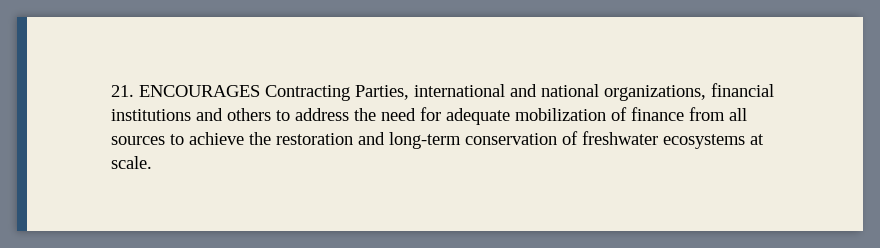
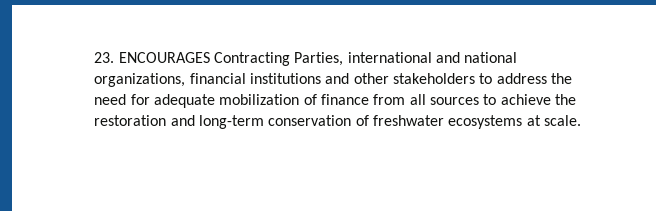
- 21. ENCOURAGES Contracting Parties, international and national organizations, financial institutions and others to address the need for adequate mobilization of finance from all sources to achieve the restoration and long-term conservation of freshwater ecosystems at scale.
+ 23. ENCOURAGES Contracting Parties, international and national organizations, financial institutions and other stakeholders to address the need for adequate mobilization of finance from all sources to achieve the restoration and long-term conservation of freshwater ecosystems at scale.

